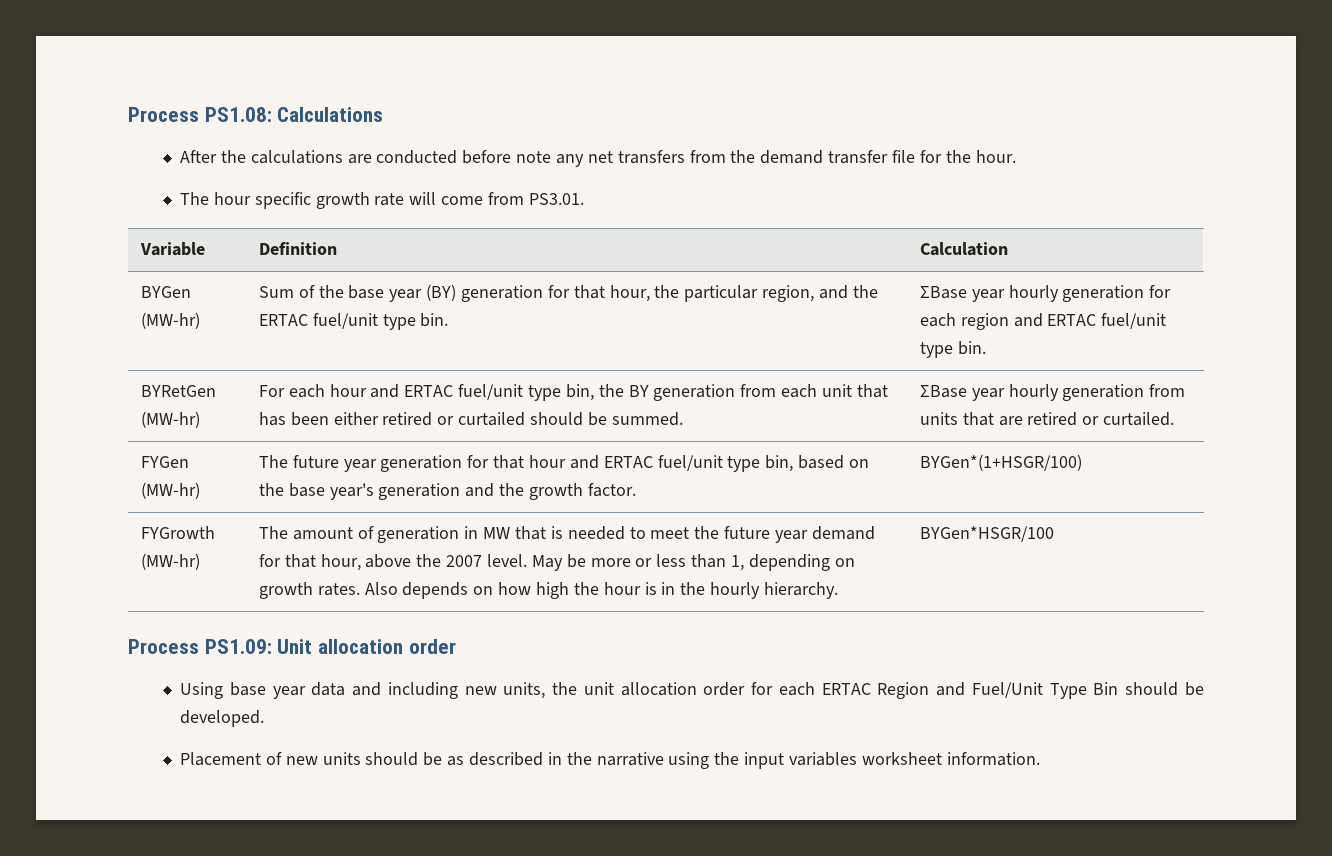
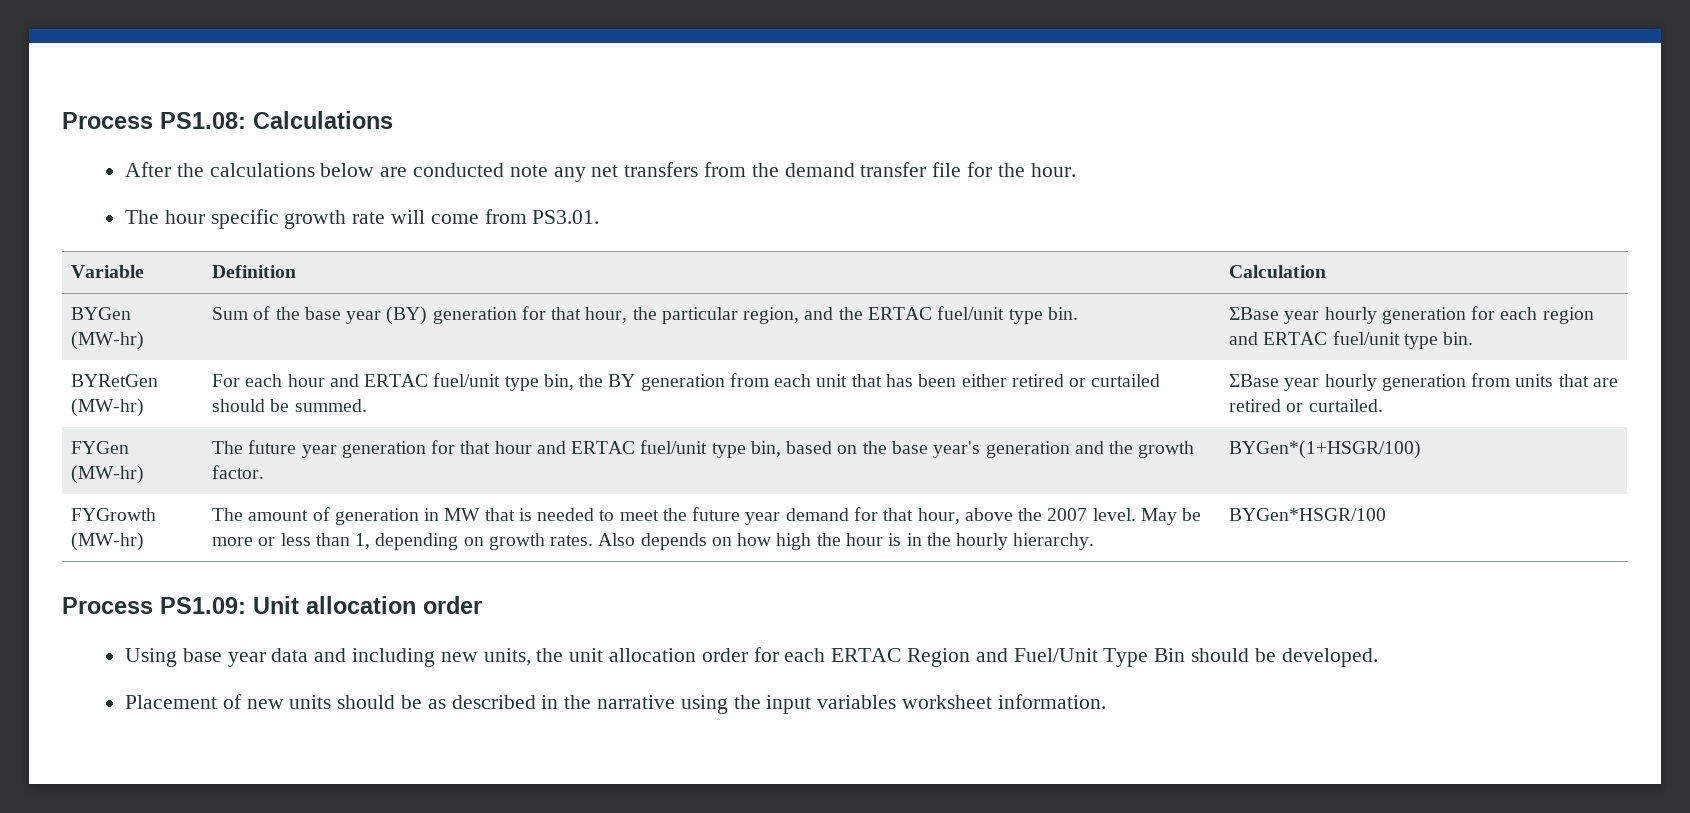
- After the calculations are conducted before note any net transfers from the demand transfer file for the hour.
+ After the calculations below are conducted note any net transfers from the demand transfer file for the hour.

